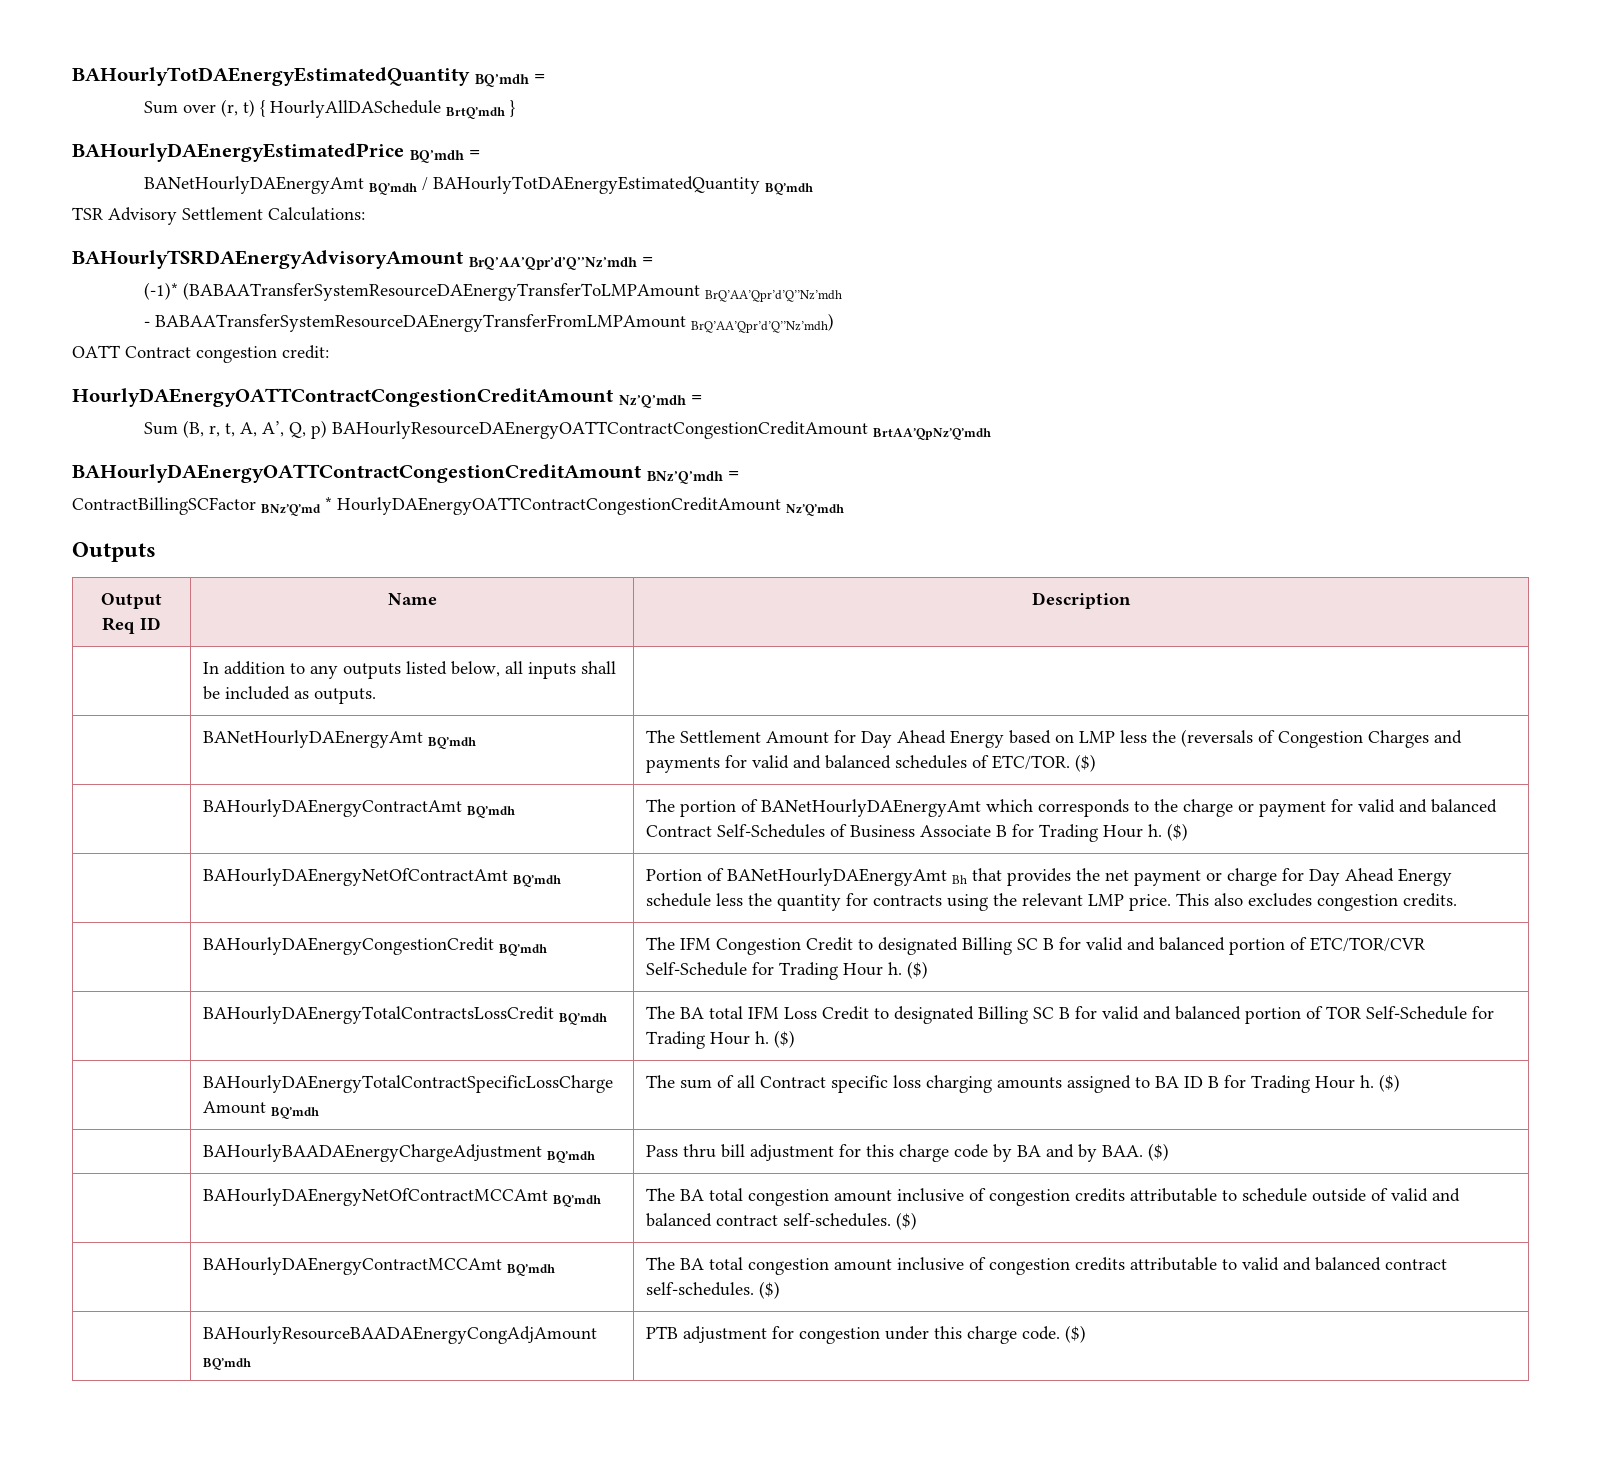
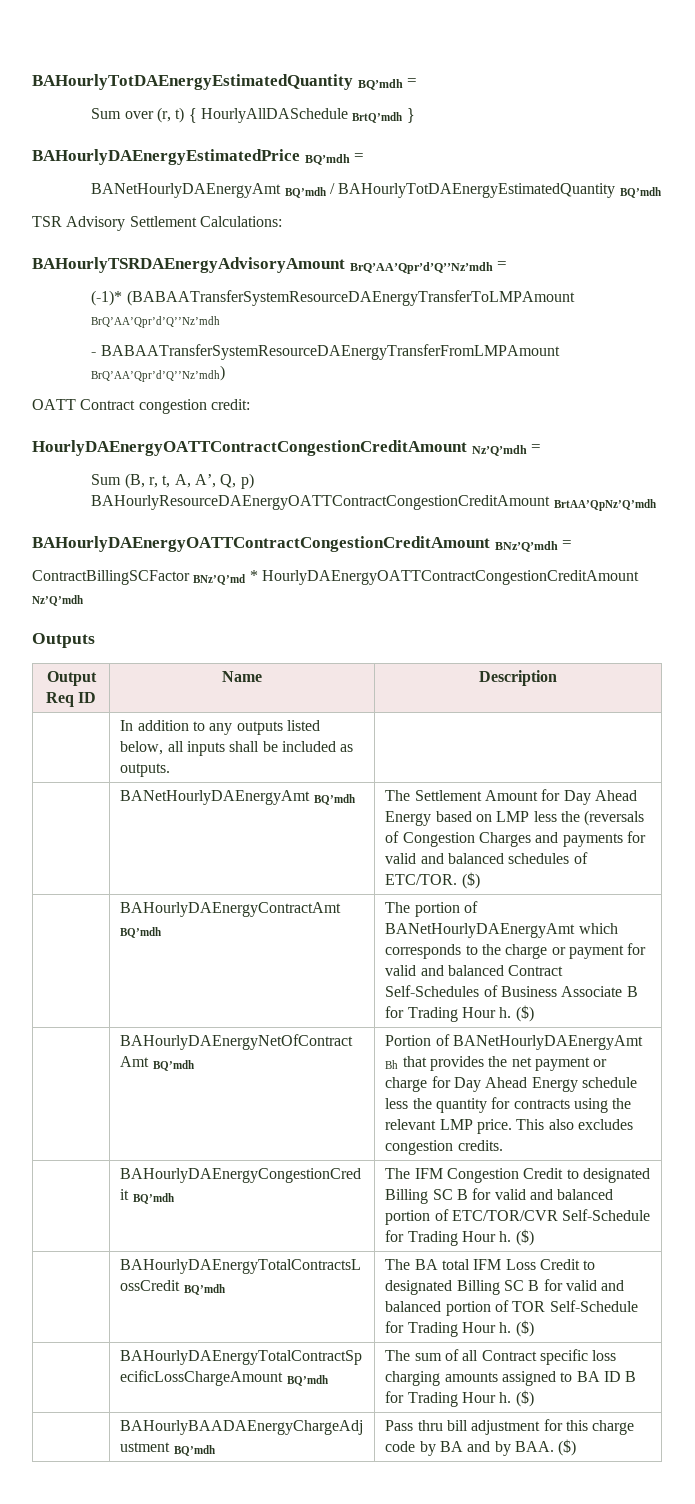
- | BAHourlyDAEnergyNetOfContractMCCAmt BQ’mdh | The BA total congestion amount inclusive of congestion credits attributable to schedule outside of valid and balanced contract self-schedules. ($)
- | BAHourlyDAEnergyContractMCCAmt BQ’mdh | The BA total congestion amount inclusive of congestion credits attributable to valid and balanced contract self-schedules. ($)
- | BAHourlyResourceBAADAEnergyCongAdjAmount BQ’mdh | PTB adjustment for congestion under this charge code. ($)

